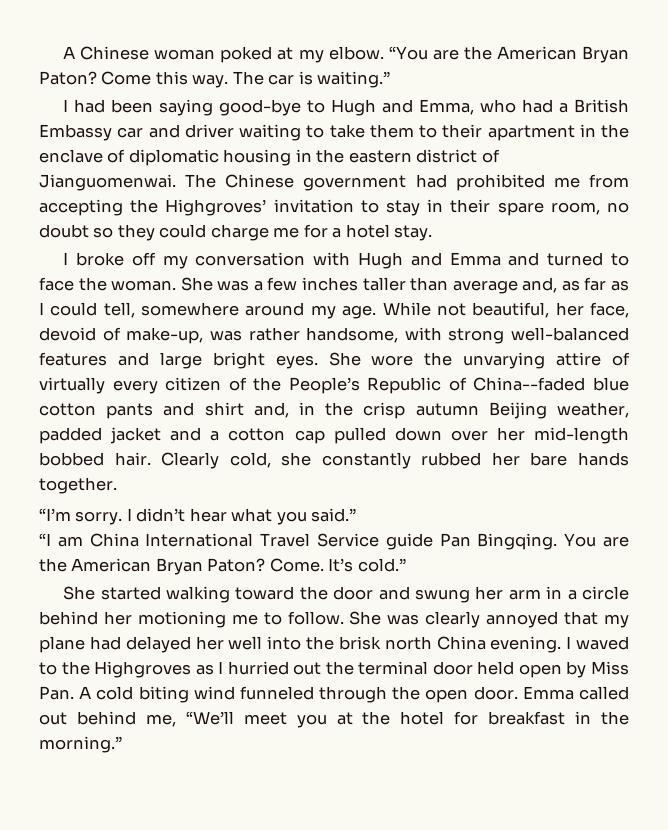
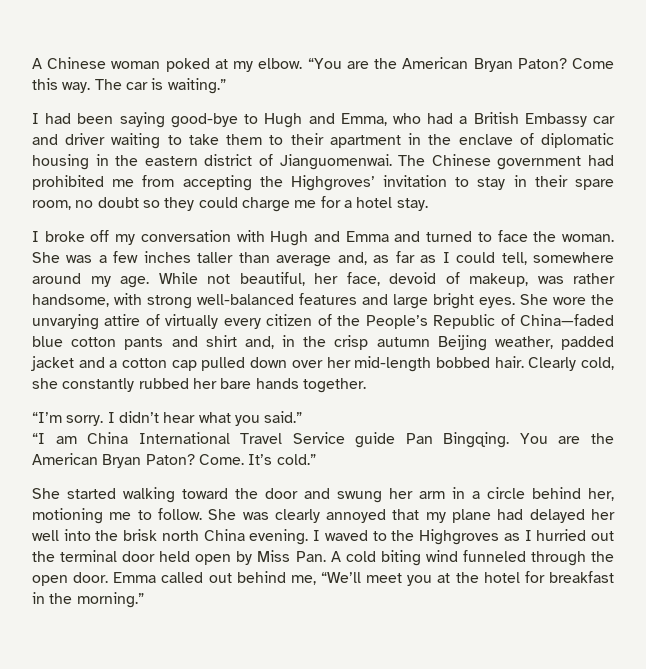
- While not beautiful, her face, devoid of make-up, was rather handsome, with strong well-balanced features and large bright eyes.
+ While not beautiful, her face, devoid of makeup, was rather handsome, with strong well-balanced features and large bright eyes.
- She wore the unvarying attire of virtually every citizen of the People’s Republic of China--faded blue cotton pants and shirt and, in the crisp autumn Beijing weather, padded jacket and a cotton cap pulled down over her mid-length bobbed hair.
+ She wore the unvarying attire of virtually every citizen of the People’s Republic of China—faded blue cotton pants and shirt and, in the crisp autumn Beijing weather, padded jacket and a cotton cap pulled down over her mid-length bobbed hair.
- She started walking toward the door and swung her arm in a circle behind her motioning me to follow.
+ She started walking toward the door and swung her arm in a circle behind her, motioning me to follow.

